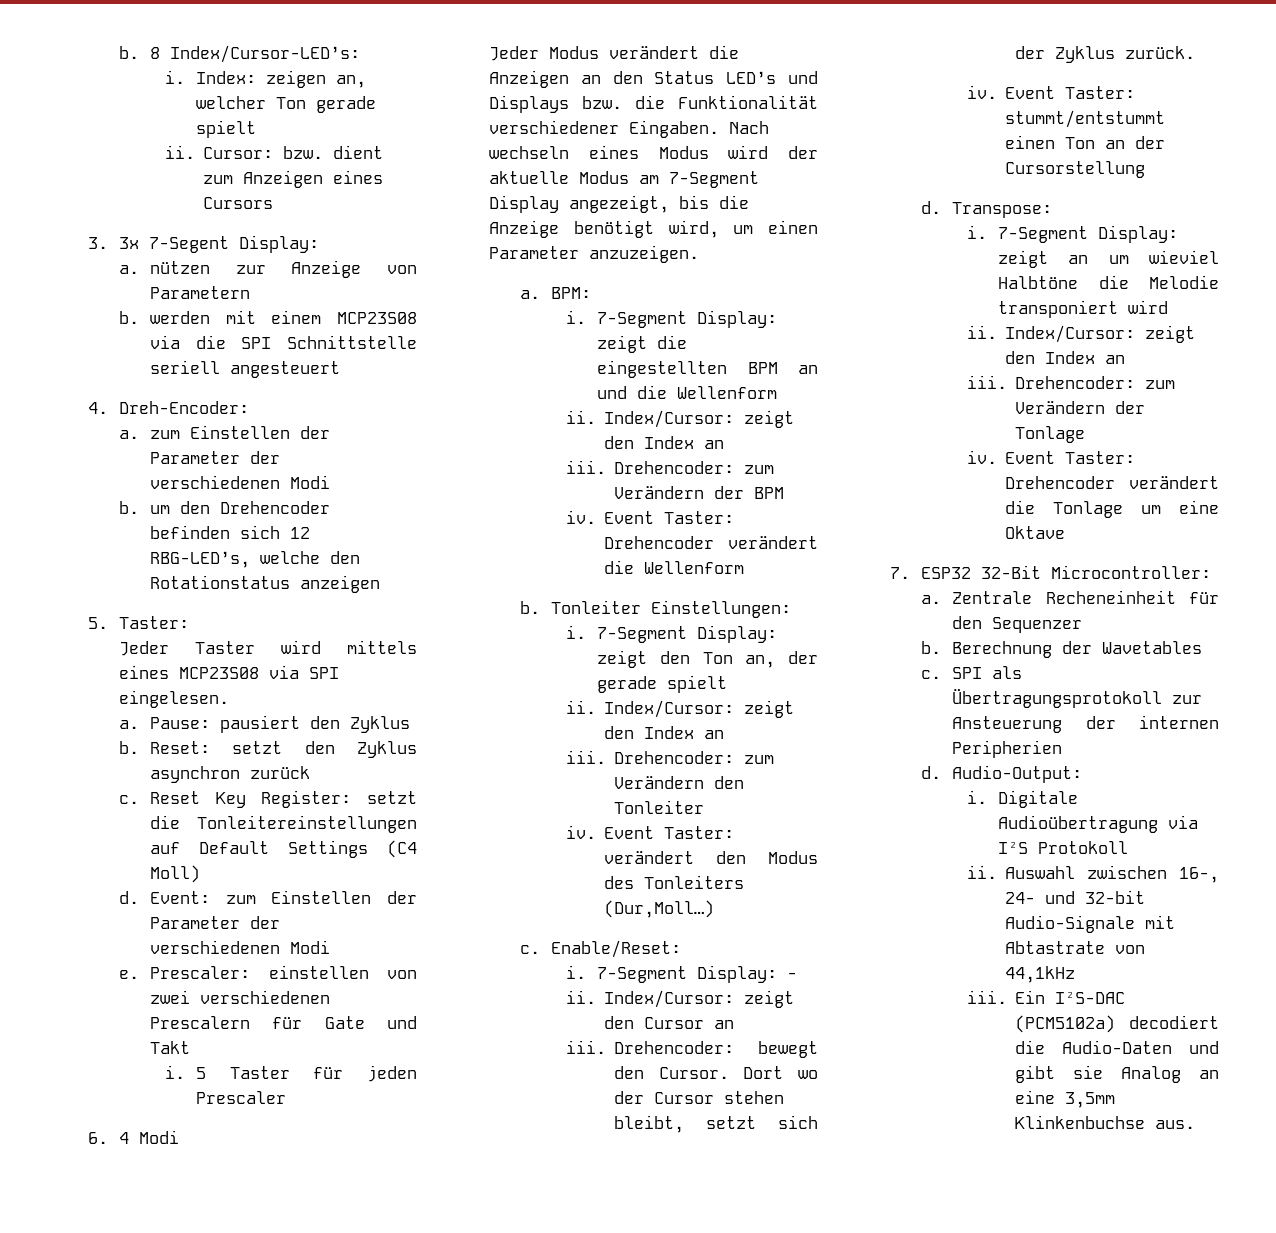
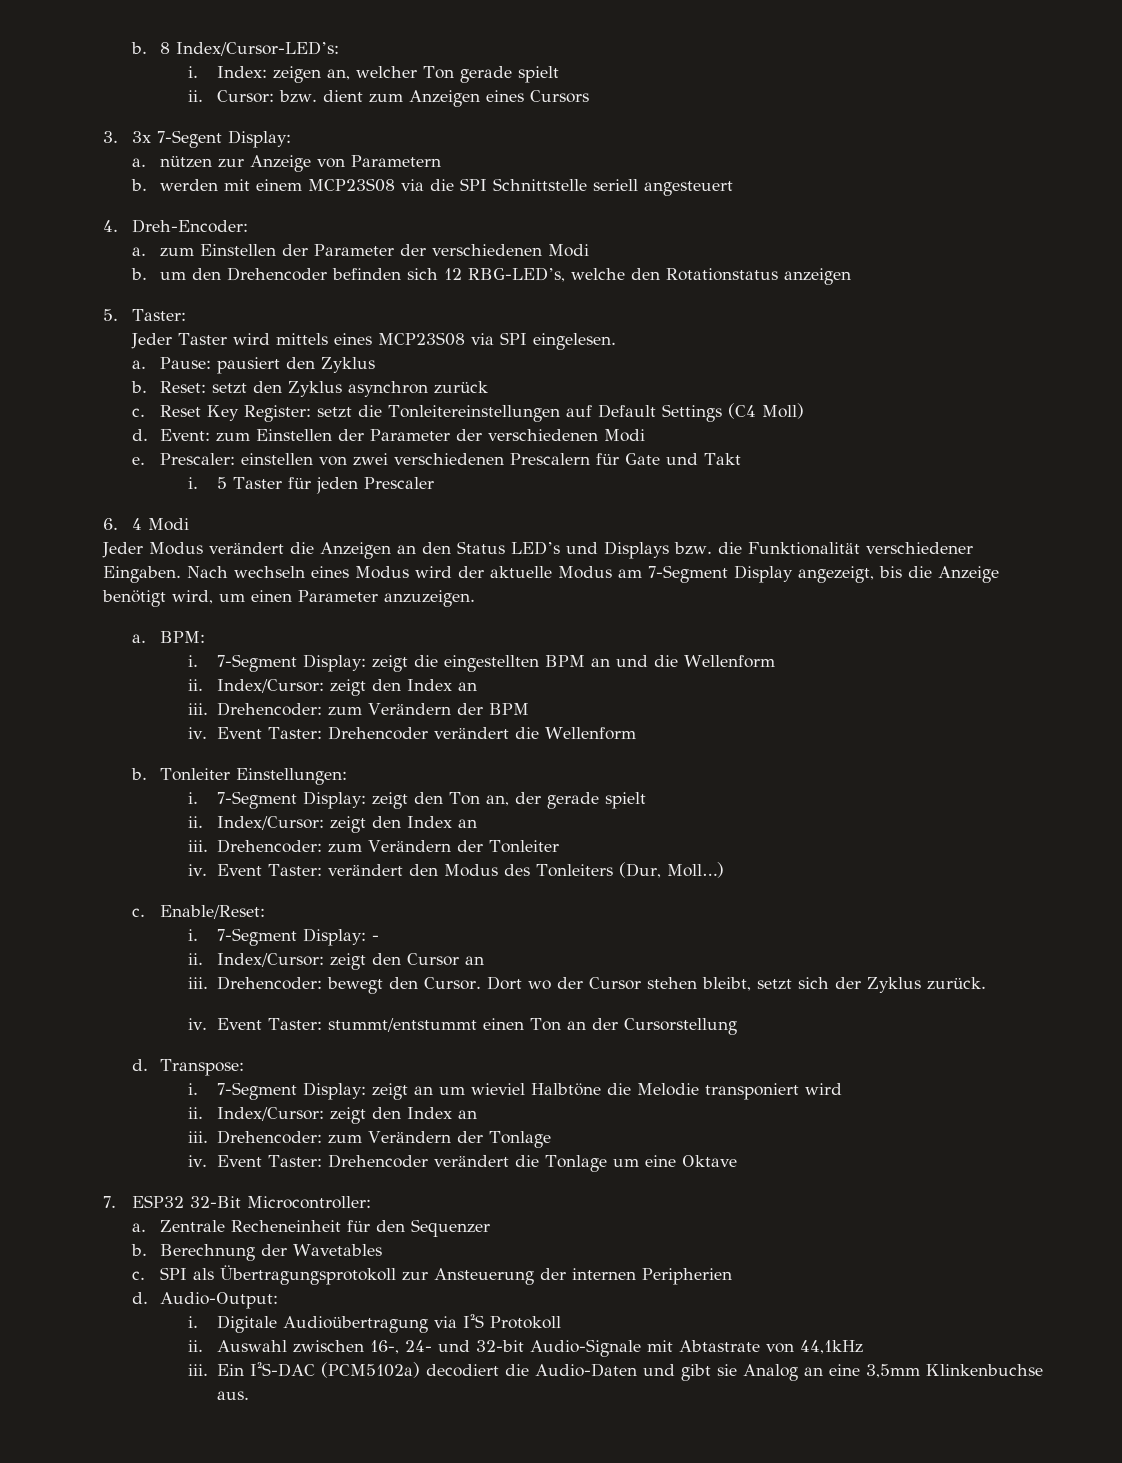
- Drehencoder: zum Verändern den Tonleiter
+ Drehencoder: zum Verändern der Tonleiter
- Event Taster: verändert den Modus des Tonleiters (Dur,Moll…)
+ Event Taster: verändert den Modus des Tonleiters (Dur, Moll…)

